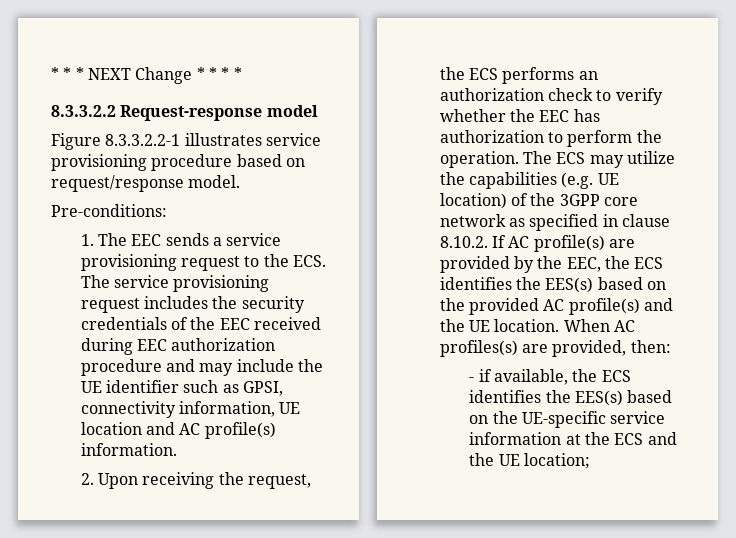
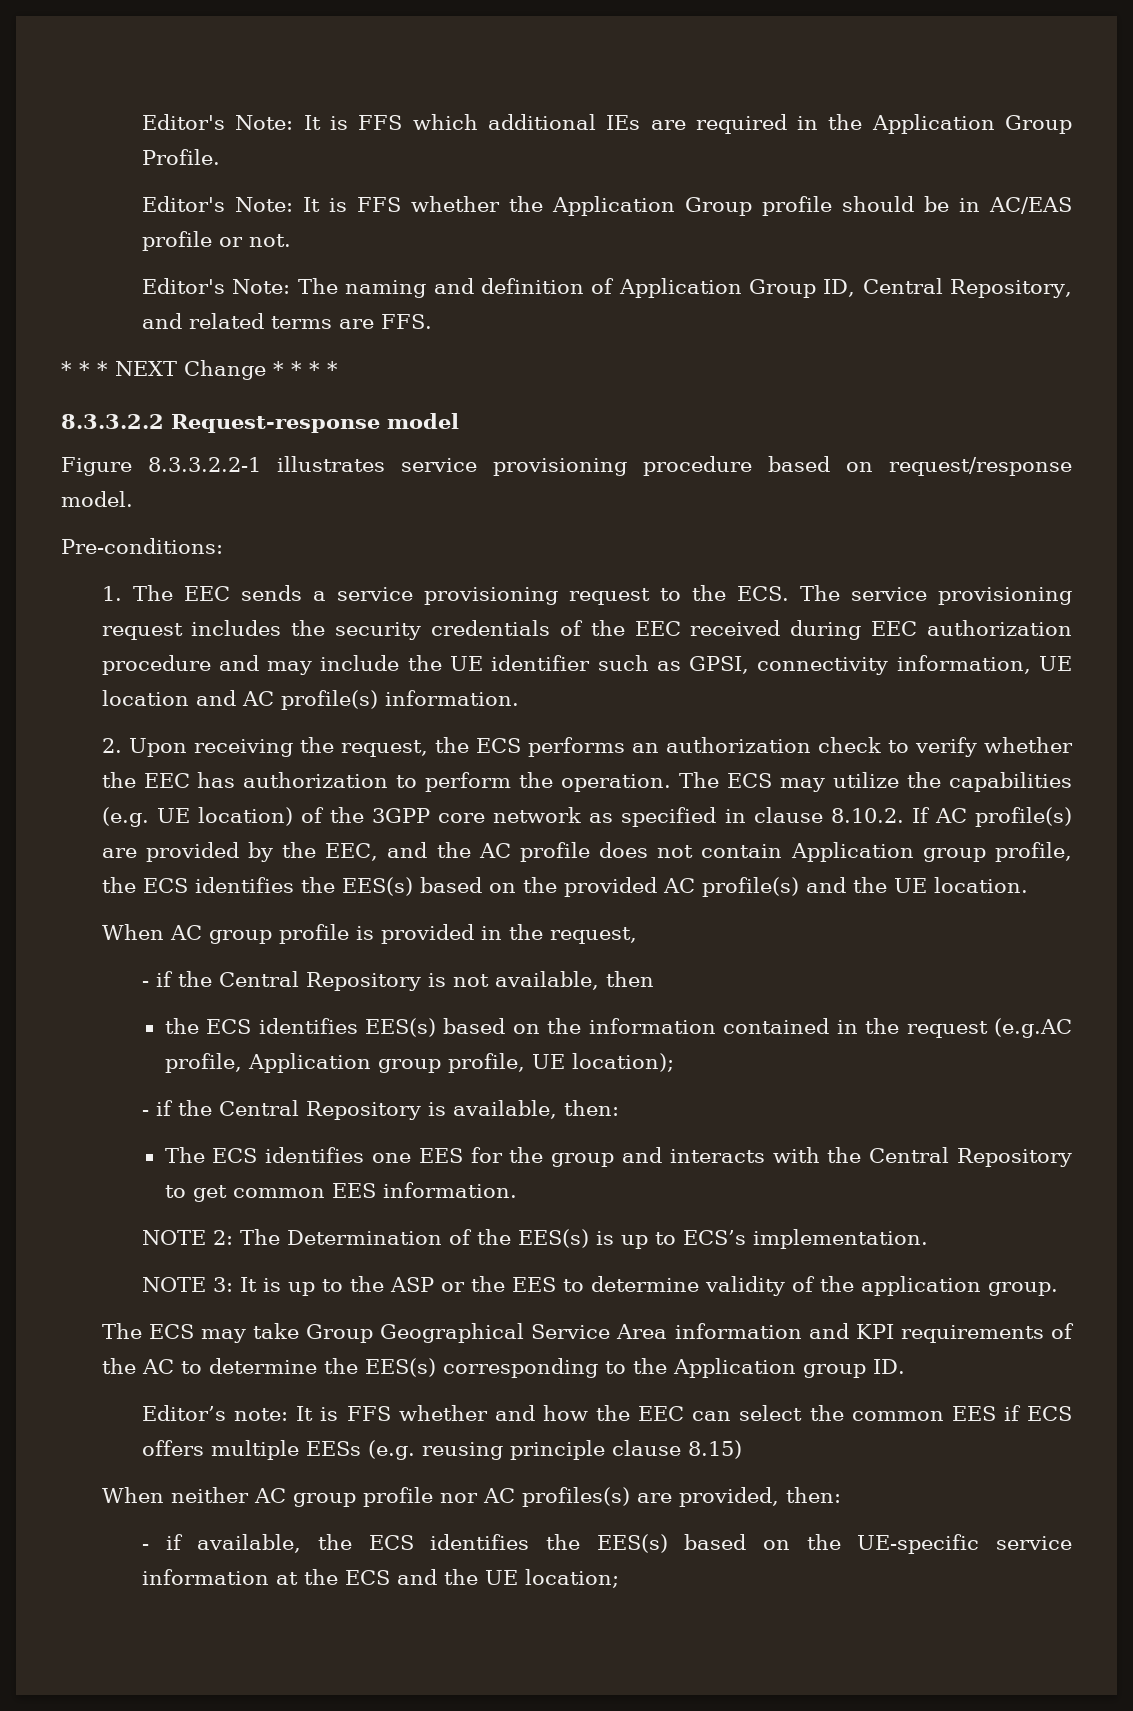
+ Editor's Note: It is FFS which additional IEs are required in the Application Group Profile.
+ Editor's Note: It is FFS whether the Application Group profile should be in AC/EAS profile or not.
+ Editor's Note: The naming and definition of Application Group ID, Central Repository, and related terms are FFS.
- The ECS may utilize the capabilities (e.g. UE location) of the 3GPP core network as specified in clause 8.10.2. If AC profile(s) are provided by the EEC, the ECS identifies the EES(s) based on the provided AC profile(s) and the UE location. When AC profiles(s) are provided, then:
+ The ECS may utilize the capabilities (e.g. UE location) of the 3GPP core network as specified in clause 8.10.2. If AC profile(s) are provided by the EEC, and the AC profile does not contain Application group profile, the ECS identifies the EES(s) based on the provided AC profile(s) and the UE location.
+ When AC group profile is provided in the request,
+ - if the Central Repository is not available, then
+ the ECS identifies EES(s) based on the information contained in the request (e.g.AC profile, Application group profile, UE location);
+ - if the Central Repository is available, then:
+ The ECS identifies one EES for the group and interacts with the Central Repository to get common EES information.
+ NOTE 2: The Determination of the EES(s) is up to ECS’s implementation.
+ NOTE 3: It is up to the ASP or the EES to determine validity of the application group.
+ The ECS may take Group Geographical Service Area information and KPI requirements of the AC to determine the EES(s) corresponding to the Application group ID.
+ Editor’s note: It is FFS whether and how the EEC can select the common EES if ECS offers multiple EESs (e.g. reusing principle clause 8.15)
+ When neither AC group profile nor AC profiles(s) are provided, then:

